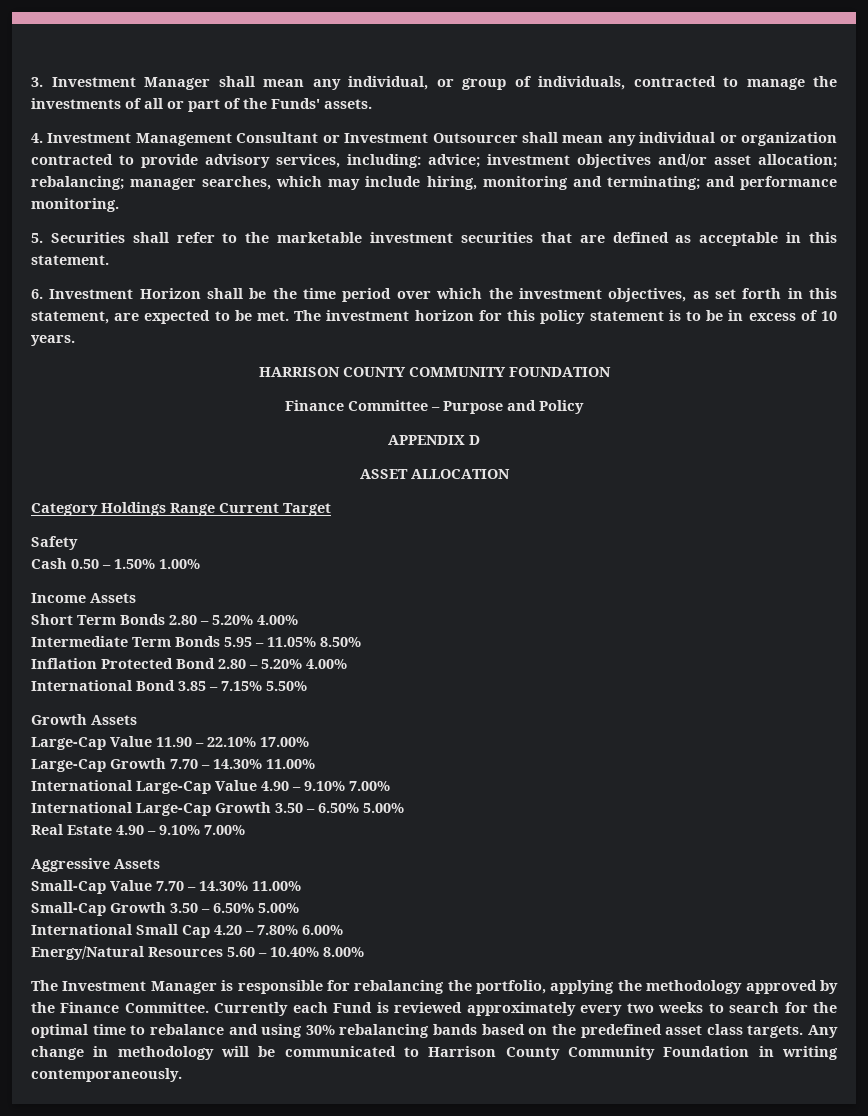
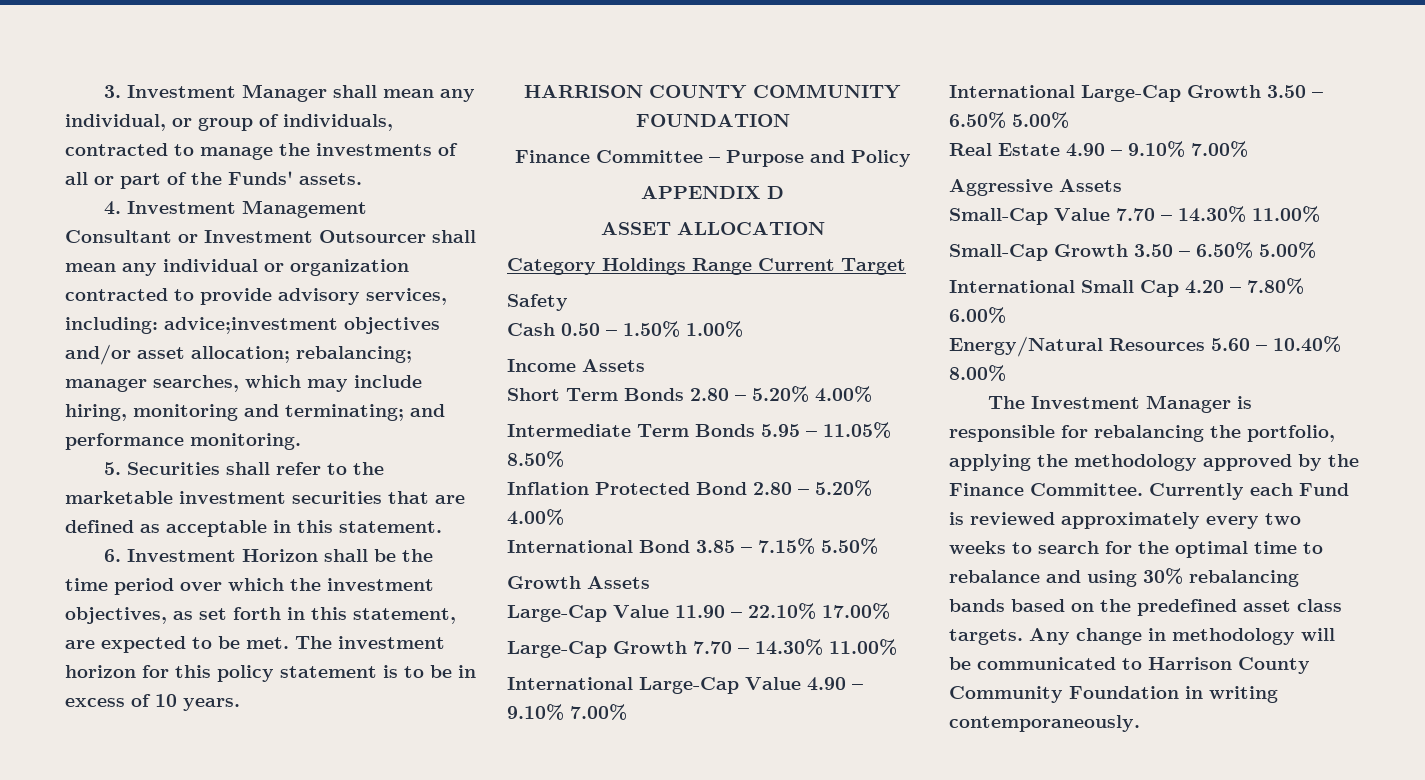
- 4. Investment Management Consultant or Investment Outsourcer shall mean any individual or organization contracted to provide advisory services, including: advice; investment objectives and/or asset allocation; rebalancing; manager searches, which may include hiring, monitoring and terminating; and performance monitoring.
+ 4. Investment Management Consultant or Investment Outsourcer shall mean any individual or organization contracted to provide advisory services, including: advice;investment objectives and/or asset allocation; rebalancing; manager searches, which may include hiring, monitoring and terminating; and performance monitoring.

